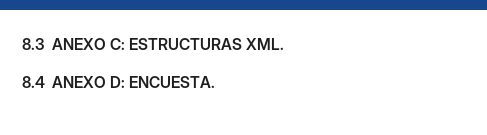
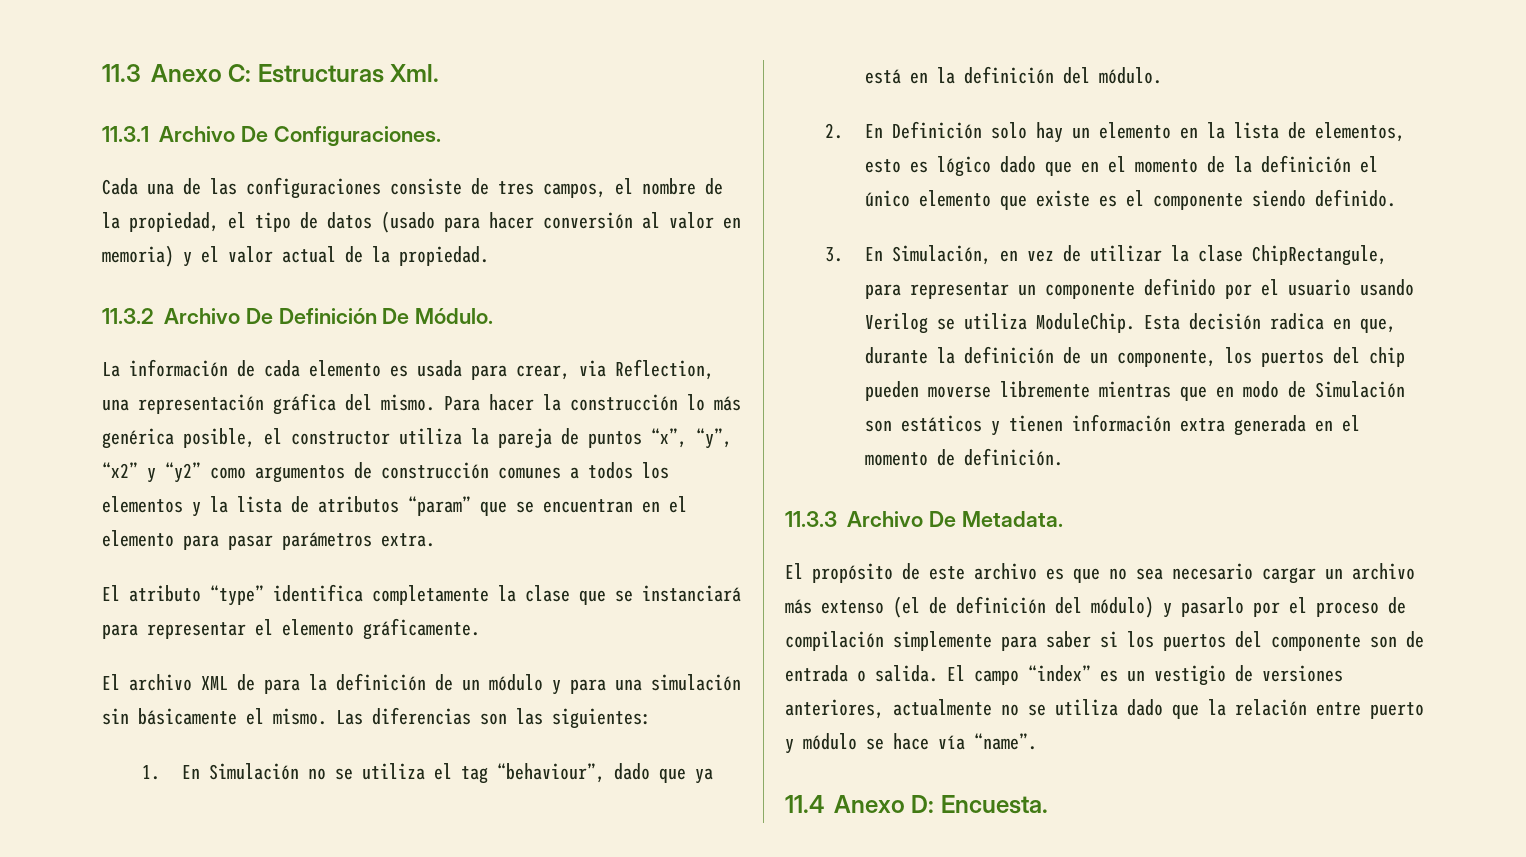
- 8.3 ANEXO C: ESTRUCTURAS XML.
- 8.4 ANEXO D: ENCUESTA.
+ 11.3 Anexo C: Estructuras Xml.
+ 11.3.1 Archivo De Configuraciones.
+ Cada una de las configuraciones consiste de tres campos, el nombre de la propiedad, el tipo de datos (usado para hacer conversión al valor en memoria) y el valor actual de la propiedad.
+ 11.3.2 Archivo De Definición De Módulo.
+ La información de cada elemento es usada para crear, via Reflection, una representación gráfica del mismo. Para hacer la construcción lo más genérica posible, el constructor utiliza la pareja de puntos “x”, “y”, “x2” y “y2” como argumentos de construcción comunes a todos los elementos y la lista de atributos “param” que se encuentran en el elemento para pasar parámetros extra.
+ El atributo “type” identifica completamente la clase que se instanciará para representar el elemento gráficamente.
+ El archivo XML de para la definición de un módulo y para una simulación sin básicamente el mismo. Las diferencias son las siguientes:
+ 1. En Simulación no se utiliza el tag “behaviour”, dado que ya está en la definición del módulo.
+ 2. En Definición solo hay un elemento en la lista de elementos, esto es lógico dado que en el momento de la definición el único elemento que existe es el componente siendo definido.
+ 3. En Simulación, en vez de utilizar la clase ChipRectangule, para representar un componente definido por el usuario usando Verilog se utiliza ModuleChip. Esta decisión radica en que, durante la definición de un componente, los puertos del chip pueden moverse libremente mientras que en modo de Simulación son estáticos y tienen información extra generada en el momento de definición.
+ 11.3.3 Archivo De Metadata.
+ El propósito de este archivo es que no sea necesario cargar un archivo más extenso (el de definición del módulo) y pasarlo por el proceso de compilación simplemente para saber si los puertos del componente son de entrada o salida. El campo “index” es un vestigio de versiones anteriores, actualmente no se utiliza dado que la relación entre puerto y módulo se hace vía “name”.
+ 11.4 Anexo D: Encuesta.

